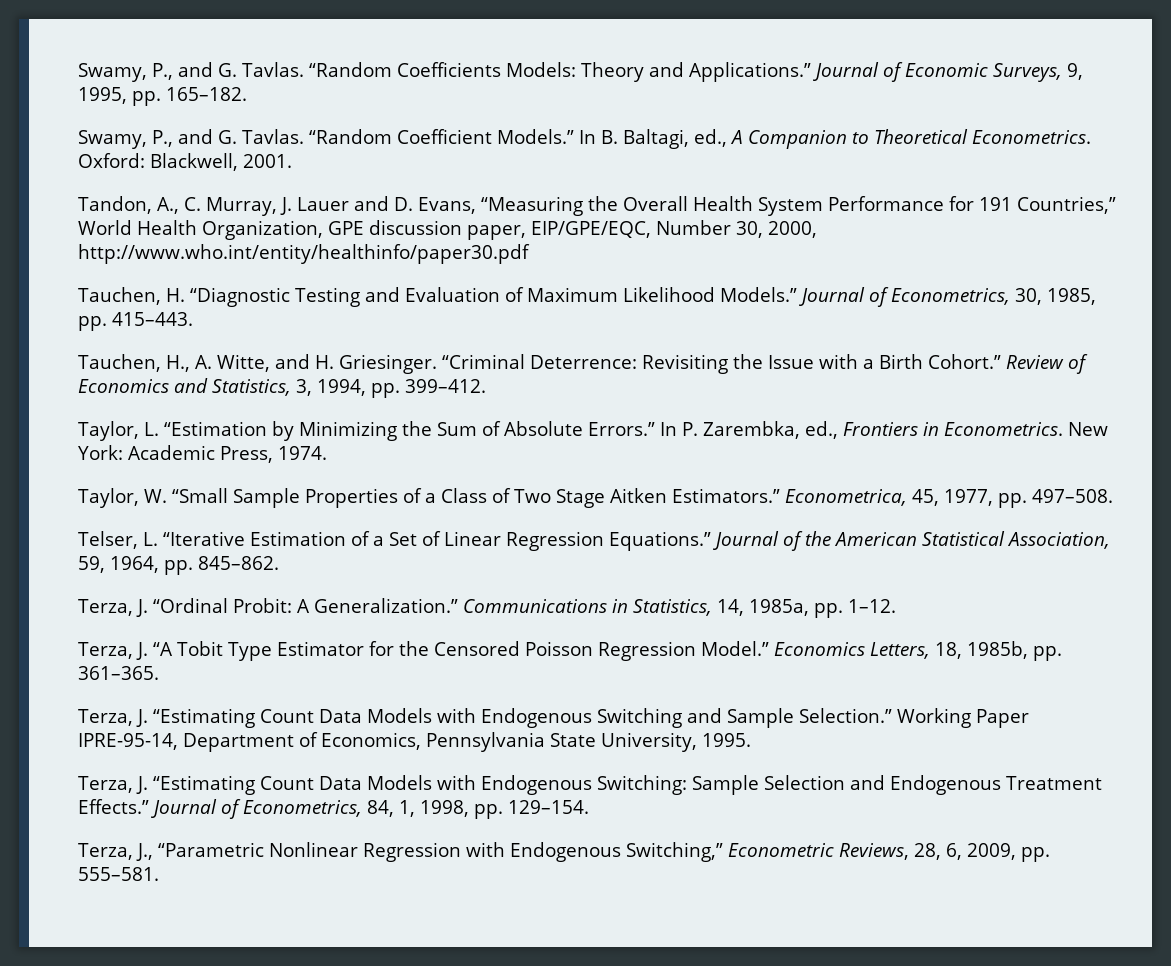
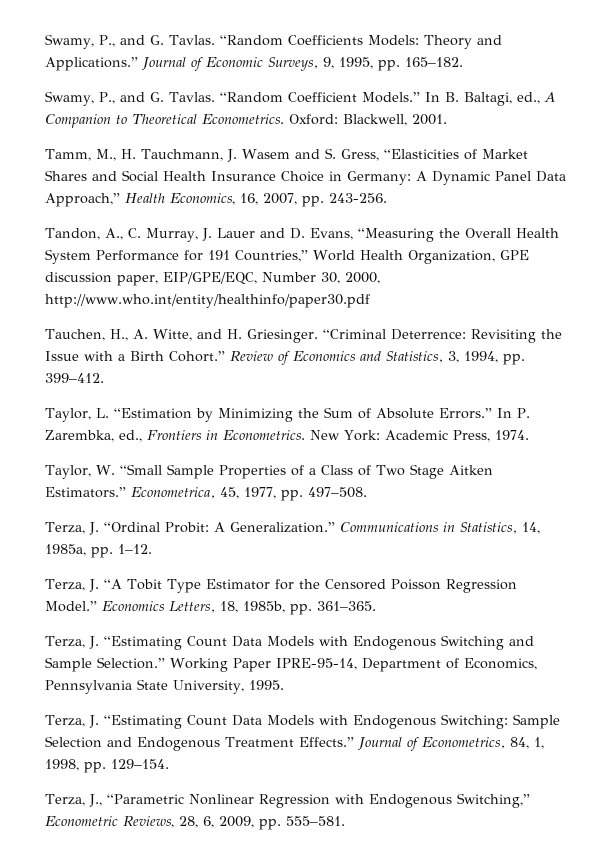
+ Tamm, M., H. Tauchmann, J. Wasem and S. Gress, “Elasticities of Market Shares and Social Health Insurance Choice in Germany: A Dynamic Panel Data Approach,” Health Economics, 16, 2007, pp. 243-256.
- Tauchen, H. “Diagnostic Testing and Evaluation of Maximum Likelihood Models.” Journal of Econometrics, 30, 1985, pp. 415–443.
- Telser, L. “Iterative Estimation of a Set of Linear Regression Equations.” Journal of the American Statistical Association, 59, 1964, pp. 845–862.

